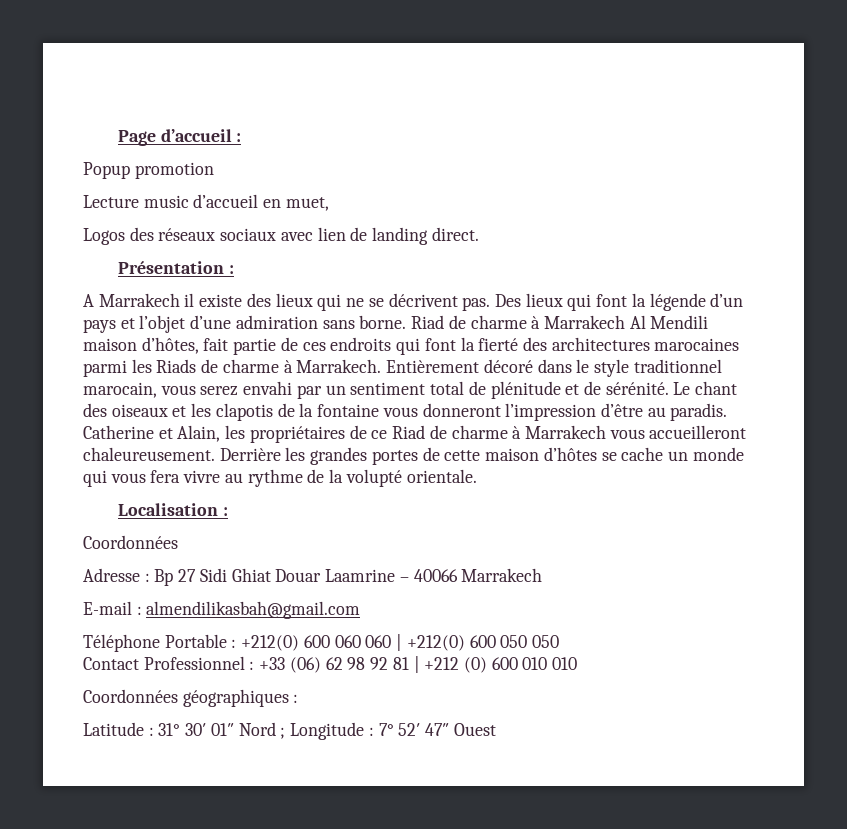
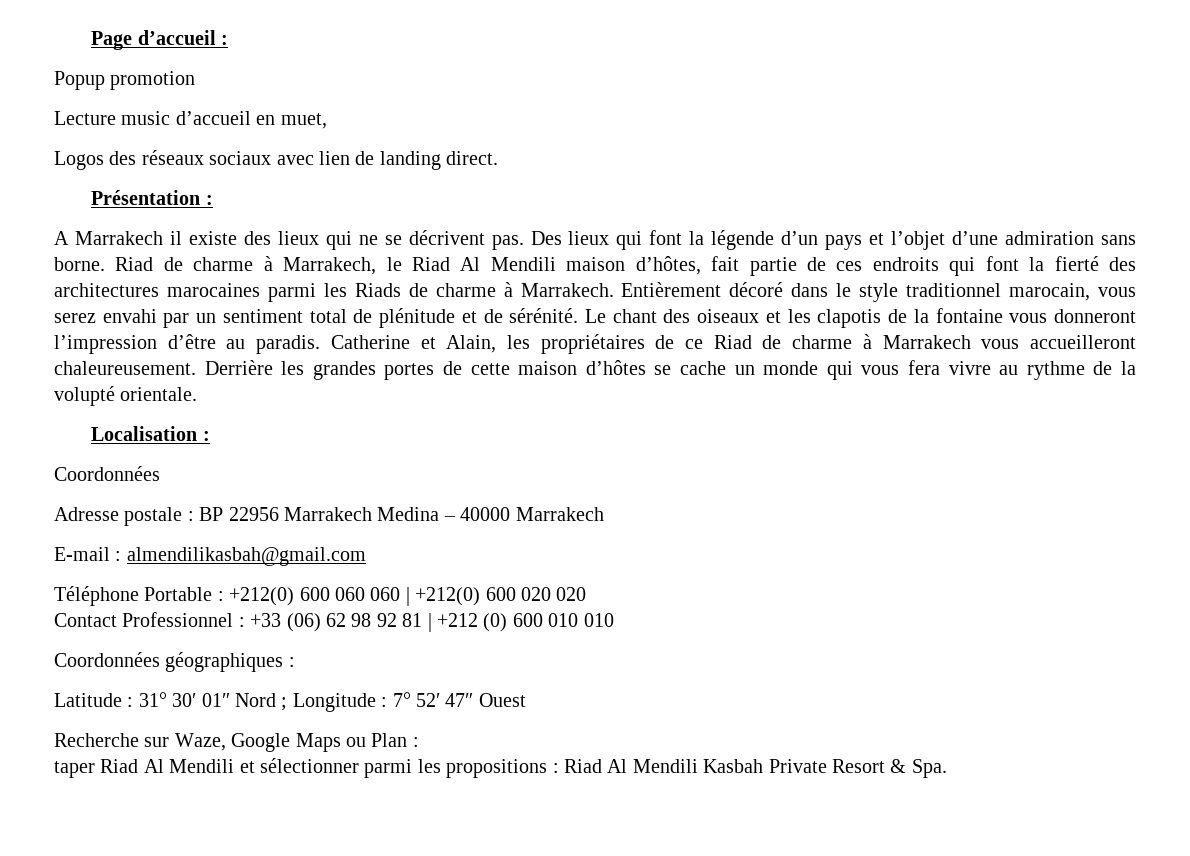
- Riad de charme à Marrakech Al Mendili maison d’hôtes, fait partie de ces endroits qui font la fierté des architectures marocaines parmi les Riads de charme à Marrakech.
+ Riad de charme à Marrakech, le Riad Al Mendili maison d’hôtes, fait partie de ces endroits qui font la fierté des architectures marocaines parmi les Riads de charme à Marrakech.
- Adresse : Bp 27 Sidi Ghiat Douar Laamrine – 40066 Marrakech
+ Adresse postale : BP 22956 Marrakech Medina – 40000 Marrakech
- Téléphone Portable : +212(0) 600 060 060 | +212(0) 600 050 050
+ Téléphone Portable : +212(0) 600 060 060 | +212(0) 600 020 020
+ Recherche sur Waze, Google Maps ou Plan :
+ taper Riad Al Mendili et sélectionner parmi les propositions : Riad Al Mendili Kasbah Private Resort & Spa.

